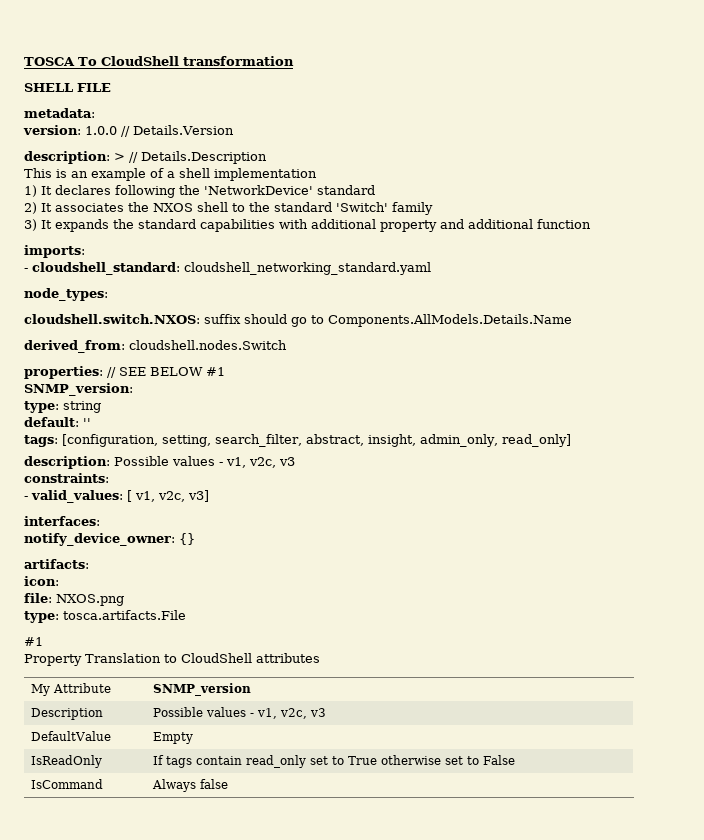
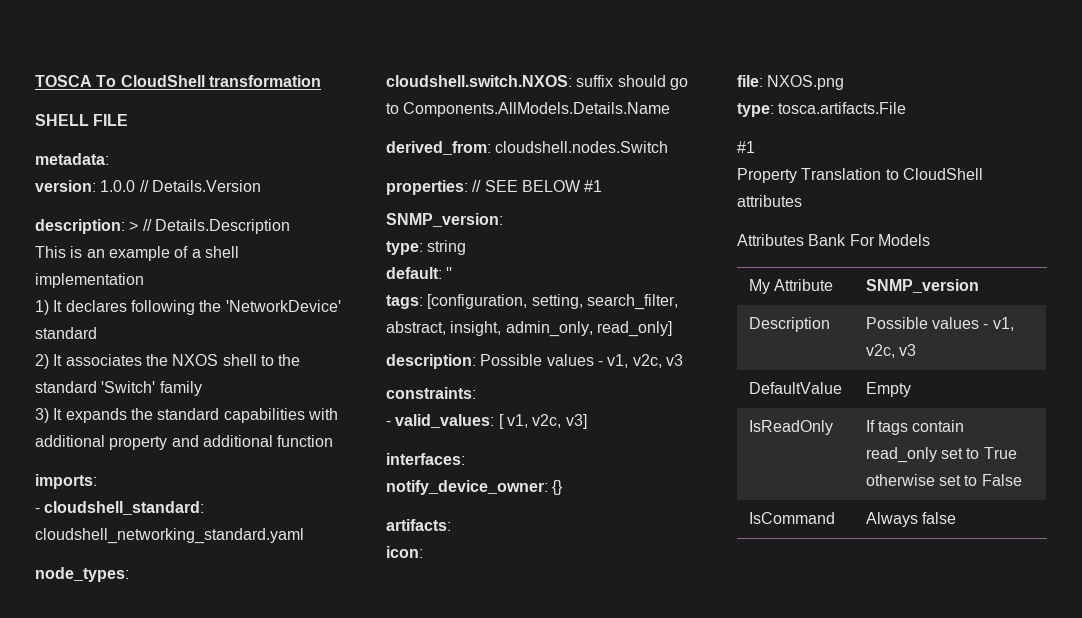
+ Attributes Bank For Models

